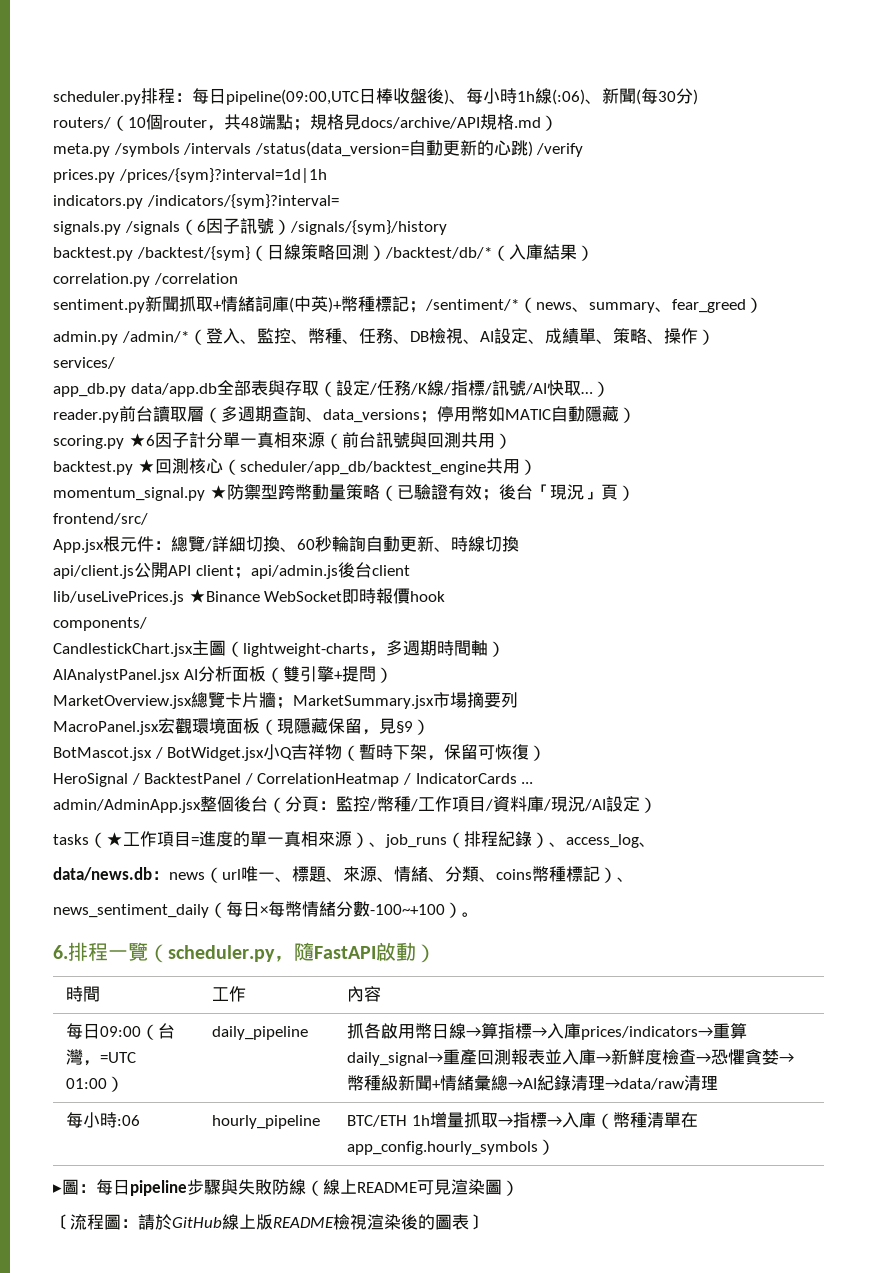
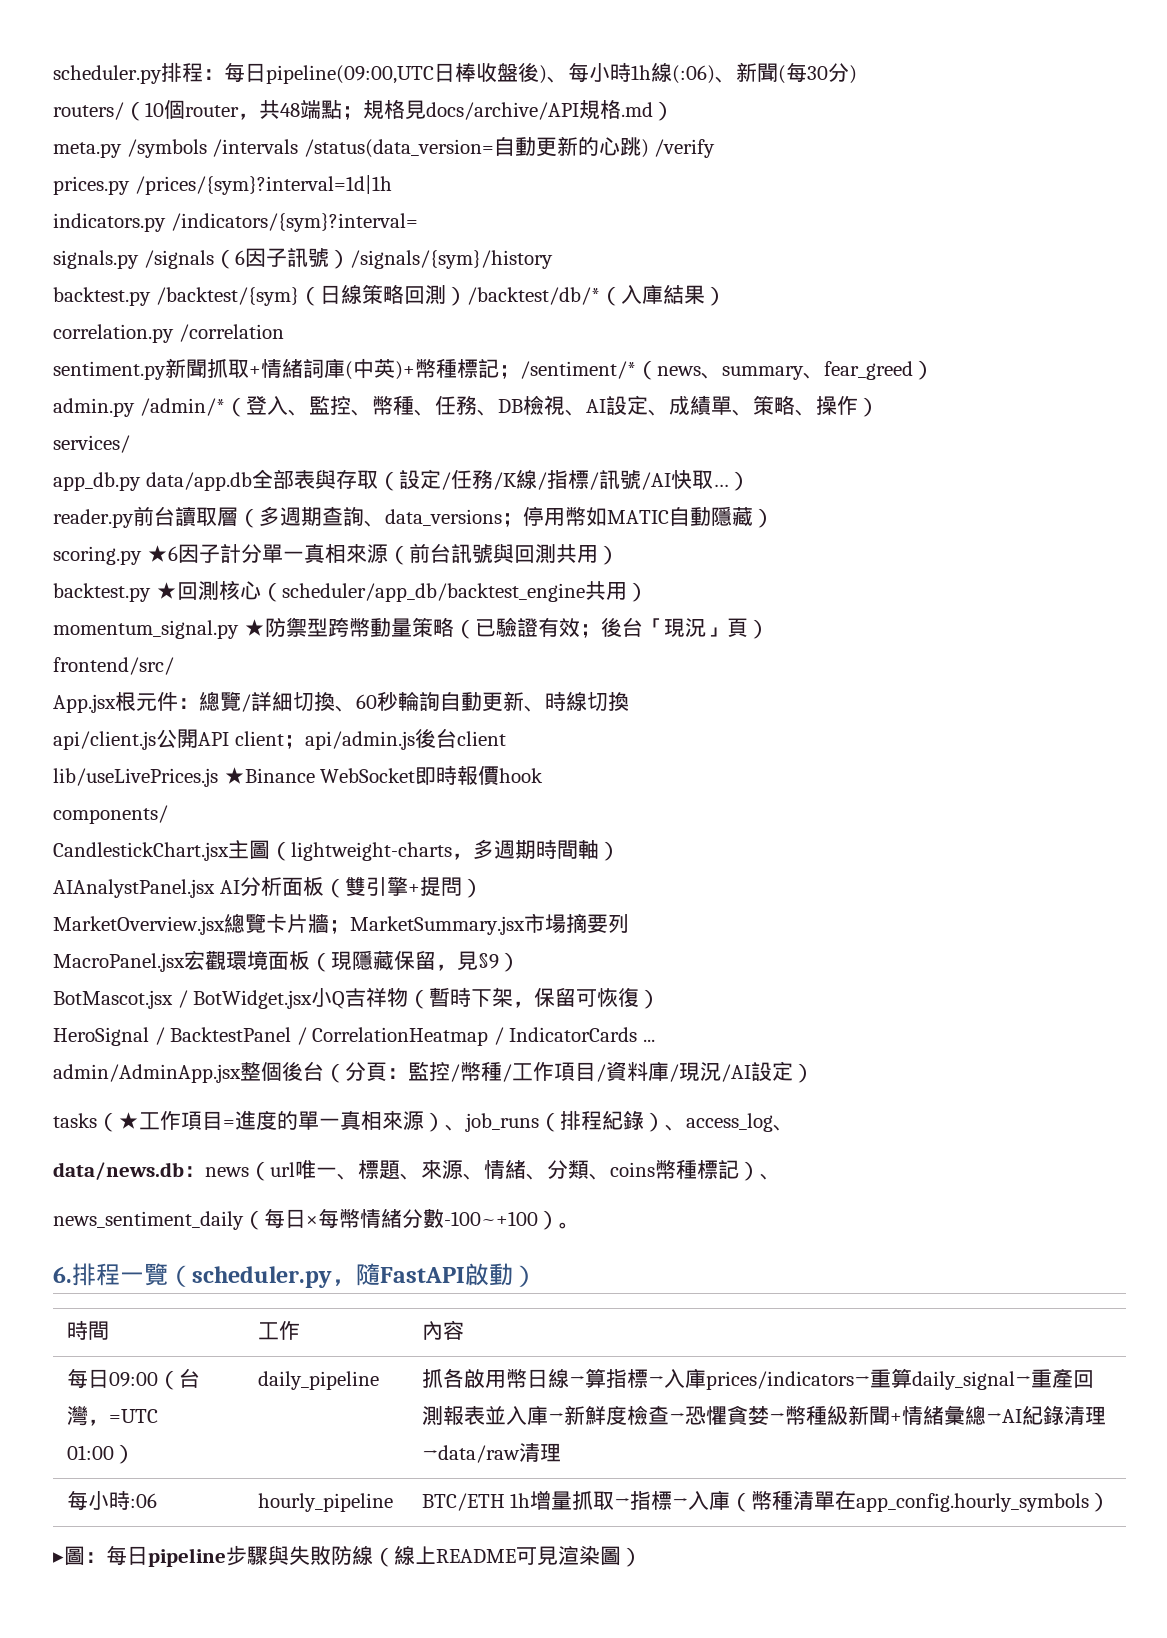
- 〔流程圖：請於GitHub線上版README檢視渲染後的圖表〕

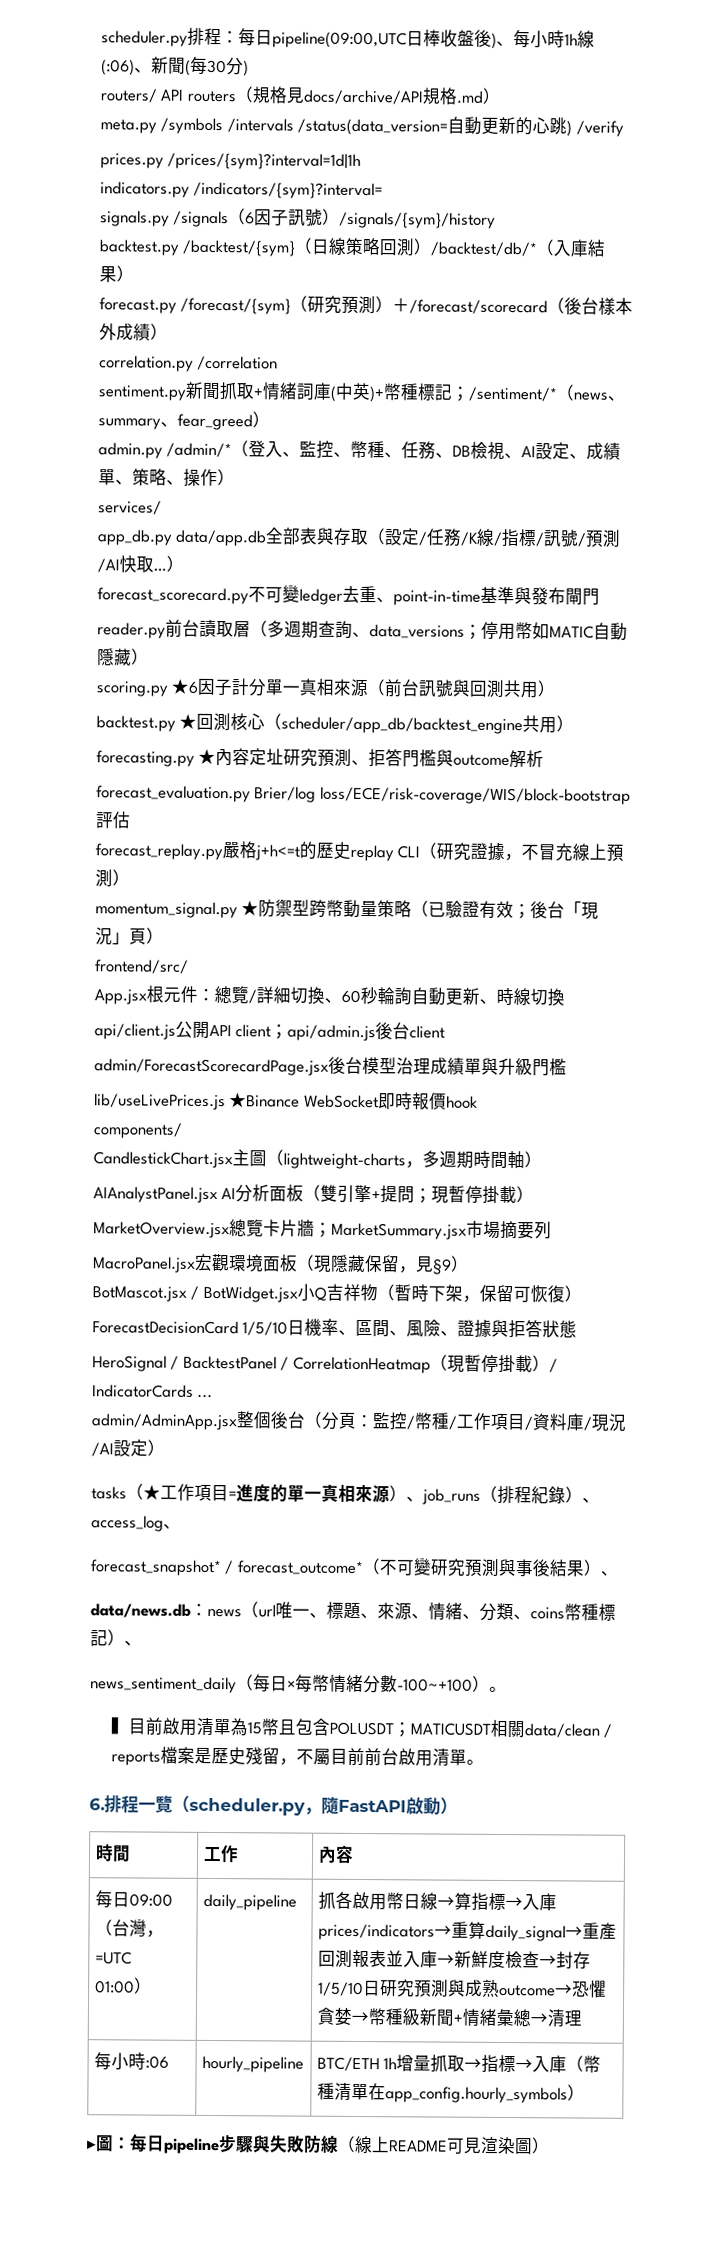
- routers/（10個router，共48端點；規格見docs/archive/API規格.md）
+ routers/ API routers（規格見docs/archive/API規格.md）
+ forecast.py /forecast/{sym}（研究預測）＋/forecast/scorecard（後台樣本外成績）
- app_db.py data/app.db全部表與存取（設定/任務/K線/指標/訊號/AI快取…）
+ app_db.py data/app.db全部表與存取（設定/任務/K線/指標/訊號/預測/AI快取…）
+ forecast_scorecard.py不可變ledger去重、point-in-time基準與發布閘門
+ forecasting.py ★內容定址研究預測、拒答門檻與outcome解析
+ forecast_evaluation.py Brier/log loss/ECE/risk-coverage/WIS/block-bootstrap評估
+ forecast_replay.py嚴格j+h<=t的歷史replay CLI（研究證據，不冒充線上預測）
+ admin/ForecastScorecardPage.jsx後台模型治理成績單與升級門檻
- AIAnalystPanel.jsx AI分析面板（雙引擎+提問）
+ AIAnalystPanel.jsx AI分析面板（雙引擎+提問；現暫停掛載）
+ ForecastDecisionCard 1/5/10日機率、區間、風險、證據與拒答狀態
- HeroSignal / BacktestPanel / CorrelationHeatmap / IndicatorCards ...
+ HeroSignal / BacktestPanel / CorrelationHeatmap（現暫停掛載）/ IndicatorCards ...
+ forecast_snapshot* / forecast_outcome*（不可變研究預測與事後結果）、
+ ▍目前啟用清單為15幣且包含POLUSDT；MATICUSDT相關data/clean / reports檔案是歷史殘留，不屬目前前台啟用清單。
- 抓各啟用幣日線→算指標→入庫prices/indicators→重算daily_signal→重產回測報表並入庫→新鮮度檢查→恐懼貪婪→幣種級新聞+情緒彙總→AI紀錄清理→data/raw清理
+ 抓各啟用幣日線→算指標→入庫prices/indicators→重算daily_signal→重產回測報表並入庫→新鮮度檢查→封存1/5/10日研究預測與成熟outcome→恐懼貪婪→幣種級新聞+情緒彙總→清理

